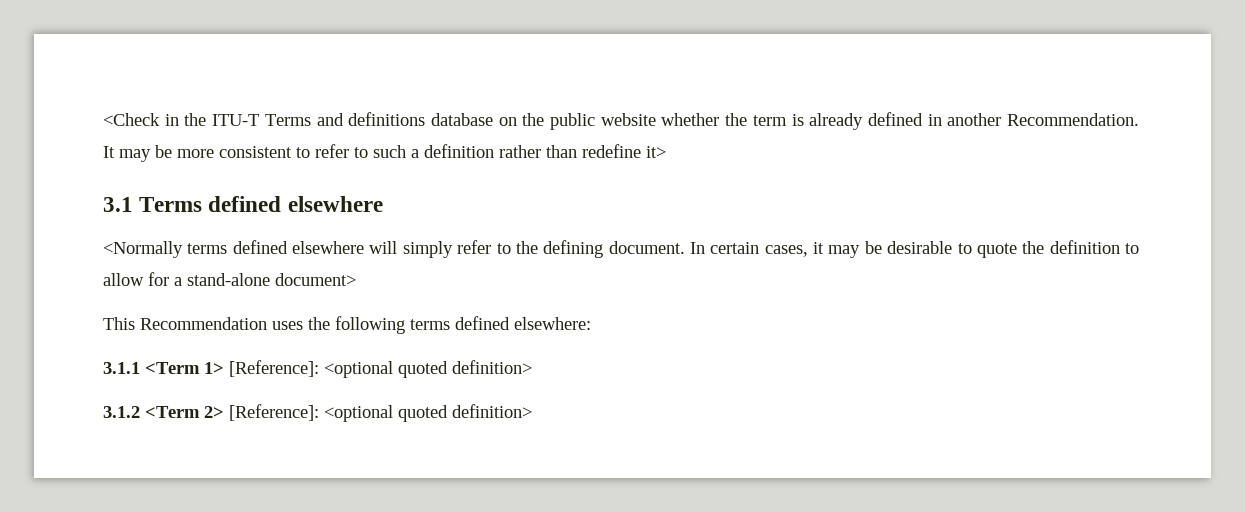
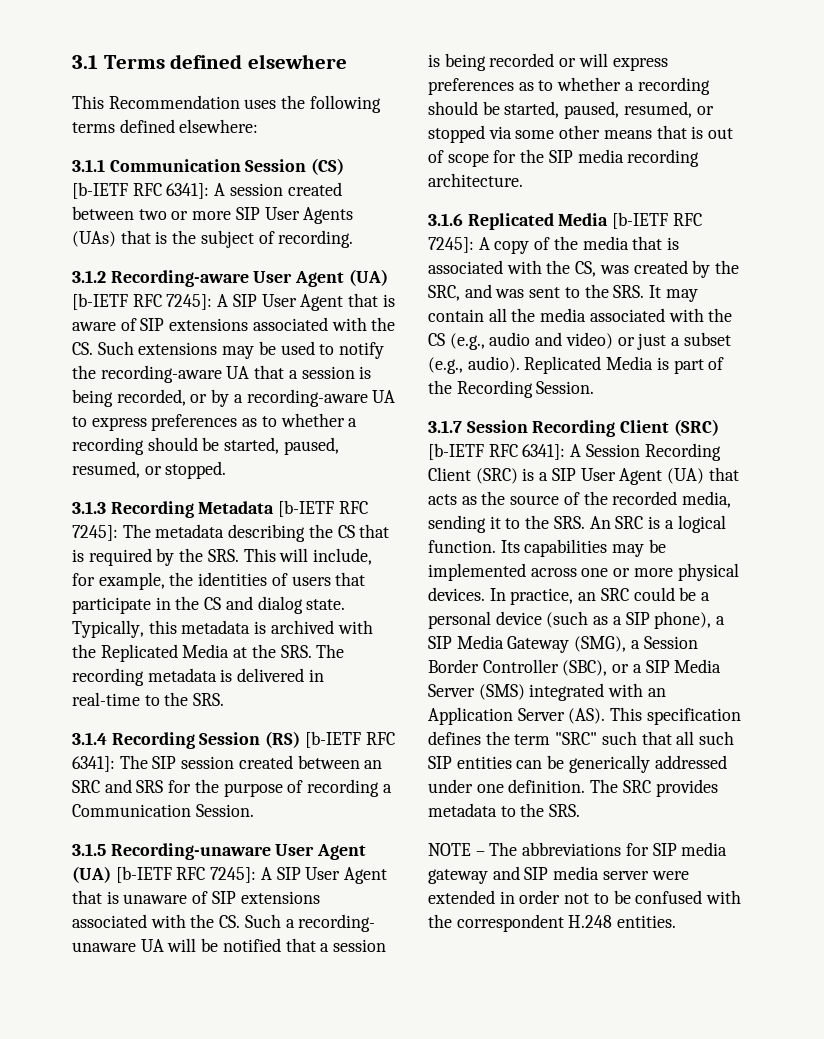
- <Check in the ITU-T Terms and definitions database on the public website whether the term is already defined in another Recommendation. It may be more consistent to refer to such a definition rather than redefine it>
  3.1 Terms defined elsewhere
- <Normally terms defined elsewhere will simply refer to the defining document. In certain cases, it may be desirable to quote the definition to allow for a stand-alone document>
- 3.1.1 <Term 1> [Reference]: <optional quoted definition>
- 3.1.2 <Term 2> [Reference]: <optional quoted definition>
+ 3.1.1 Communication Session (CS) [b-IETF RFC 6341]: A session created between two or more SIP User Agents (UAs) that is the subject of recording.
+ 3.1.2 Recording-aware User Agent (UA) [b-IETF RFC 7245]: A SIP User Agent that is aware of SIP extensions associated with the CS. Such extensions may be used to notify the recording-aware UA that a session is being recorded, or by a recording-aware UA to express preferences as to whether a recording should be started, paused, resumed, or stopped.
+ 3.1.3 Recording Metadata [b-IETF RFC 7245]: The metadata describing the CS that is required by the SRS. This will include, for example, the identities of users that participate in the CS and dialog state. Typically, this metadata is archived with the Replicated Media at the SRS. The recording metadata is delivered in real-time to the SRS.
+ 3.1.4 Recording Session (RS) [b-IETF RFC 6341]: The SIP session created between an SRC and SRS for the purpose of recording a Communication Session.
+ 3.1.5 Recording-unaware User Agent (UA) [b-IETF RFC 7245]: A SIP User Agent that is unaware of SIP extensions associated with the CS. Such a recording- unaware UA will be notified that a session is being recorded or will express preferences as to whether a recording should be started, paused, resumed, or stopped via some other means that is out of scope for the SIP media recording architecture.
+ 3.1.6 Replicated Media [b-IETF RFC 7245]: A copy of the media that is associated with the CS, was created by the SRC, and was sent to the SRS. It may contain all the media associated with the CS (e.g., audio and video) or just a subset (e.g., audio). Replicated Media is part of the Recording Session.
+ 3.1.7 Session Recording Client (SRC) [b-IETF RFC 6341]: A Session Recording Client (SRC) is a SIP User Agent (UA) that acts as the source of the recorded media, sending it to the SRS. An SRC is a logical function. Its capabilities may be implemented across one or more physical devices. In practice, an SRC could be a personal device (such as a SIP phone), a SIP Media Gateway (SMG), a Session Border Controller (SBC), or a SIP Media Server (SMS) integrated with an Application Server (AS). This specification defines the term "SRC" such that all such SIP entities can be generically addressed under one definition. The SRC provides metadata to the SRS.
+ NOTE – The abbreviations for SIP media gateway and SIP media server were extended in order not to be confused with the correspondent H.248 entities.

